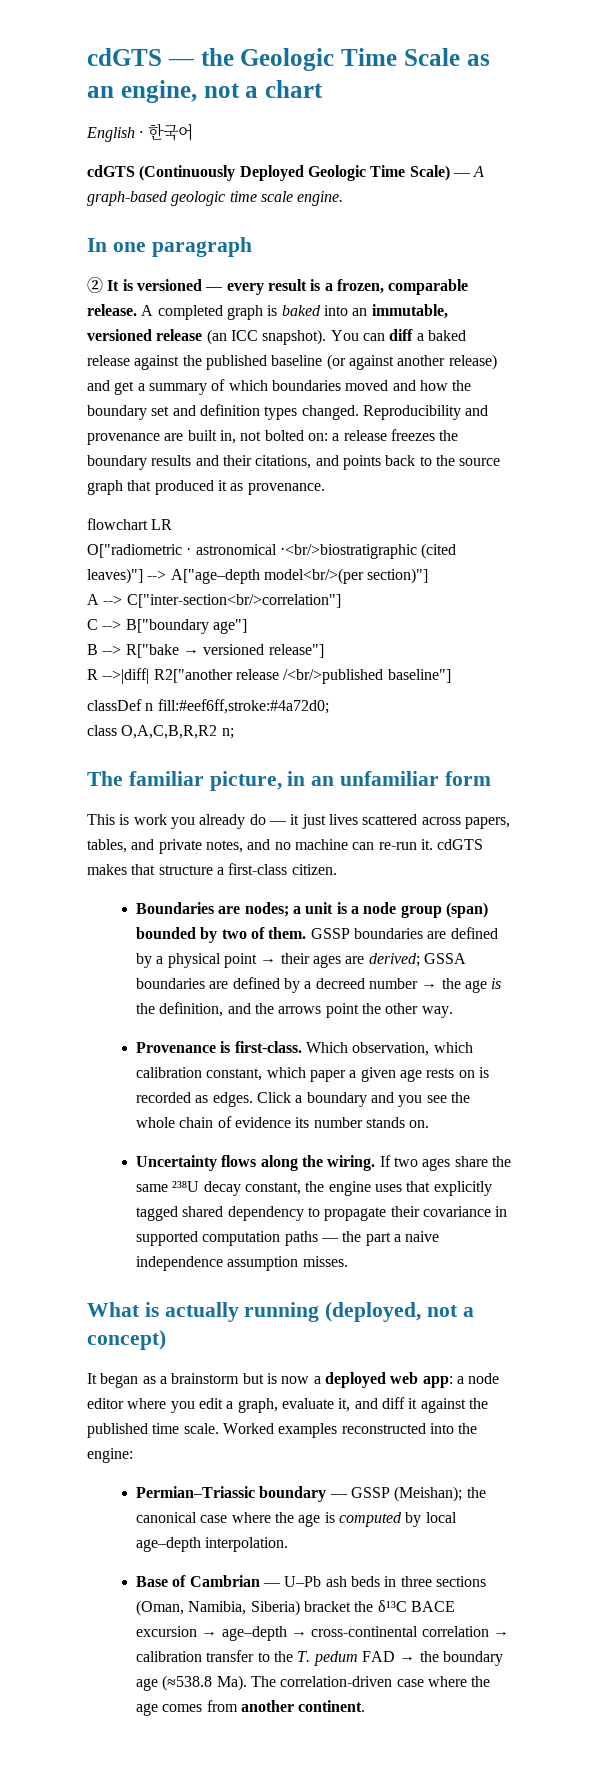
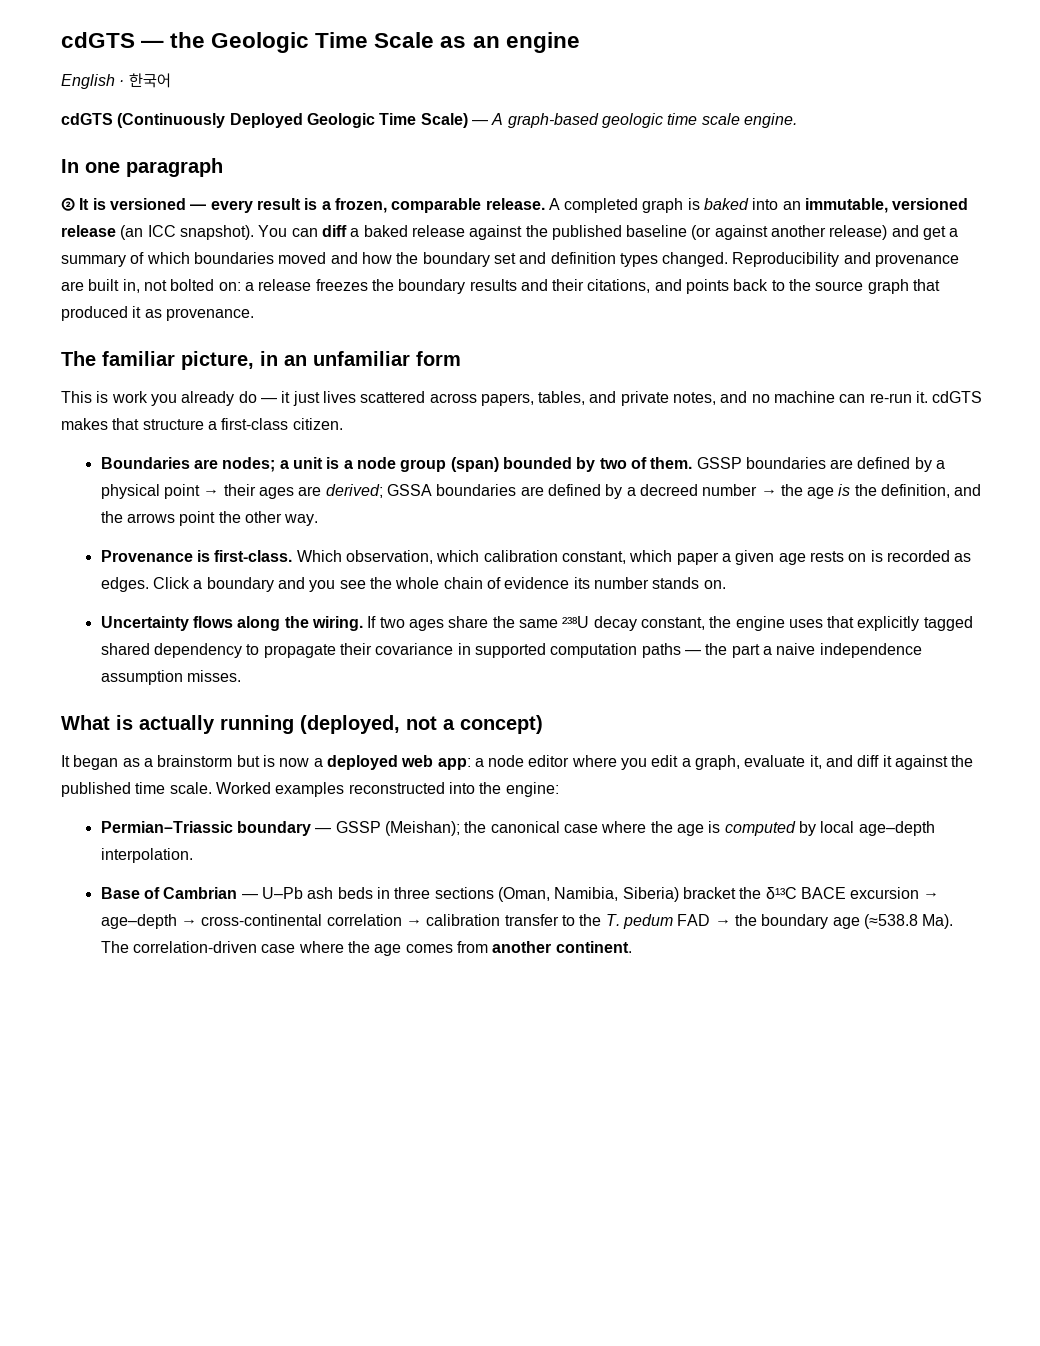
- cdGTS — the Geologic Time Scale as an engine, not a chart
+ cdGTS — the Geologic Time Scale as an engine
- flowchart LR
- O["radiometric · astronomical ·<br/>biostratigraphic (cited leaves)"] --> A["age–depth model<br/>(per section)"]
- A --> C["inter-section<br/>correlation"]
- C --> B["boundary age"]
- B --> R["bake → versioned release"]
- R -->|diff| R2["another release /<br/>published baseline"]
- classDef n fill:#eef6ff,stroke:#4a72d0;
- class O,A,C,B,R,R2 n;

